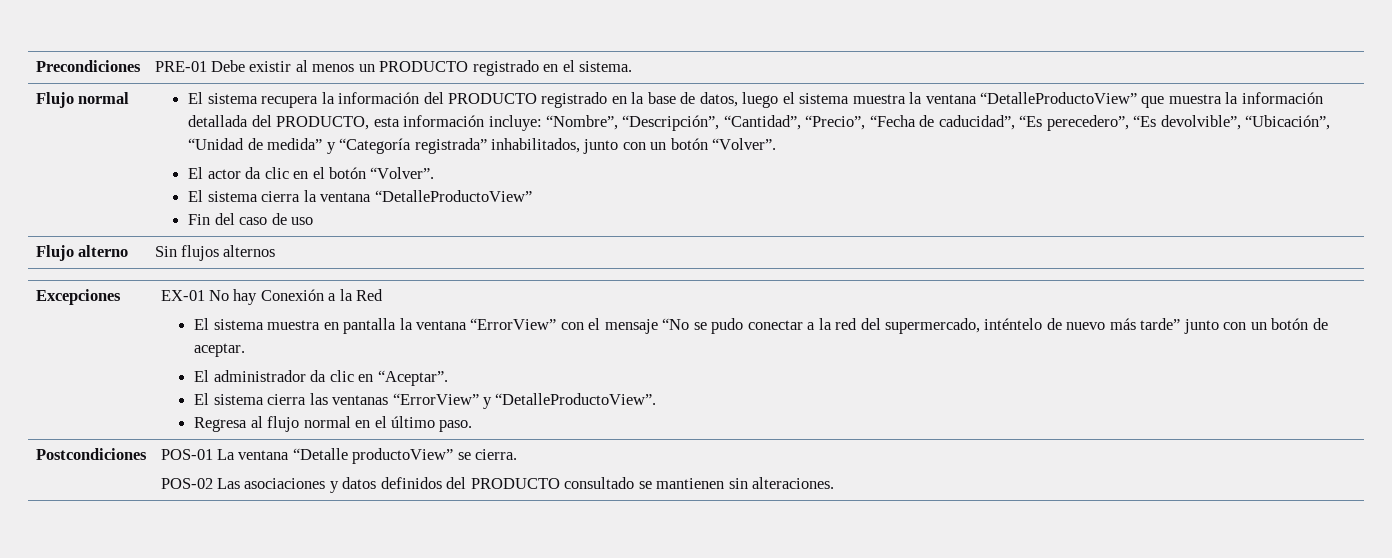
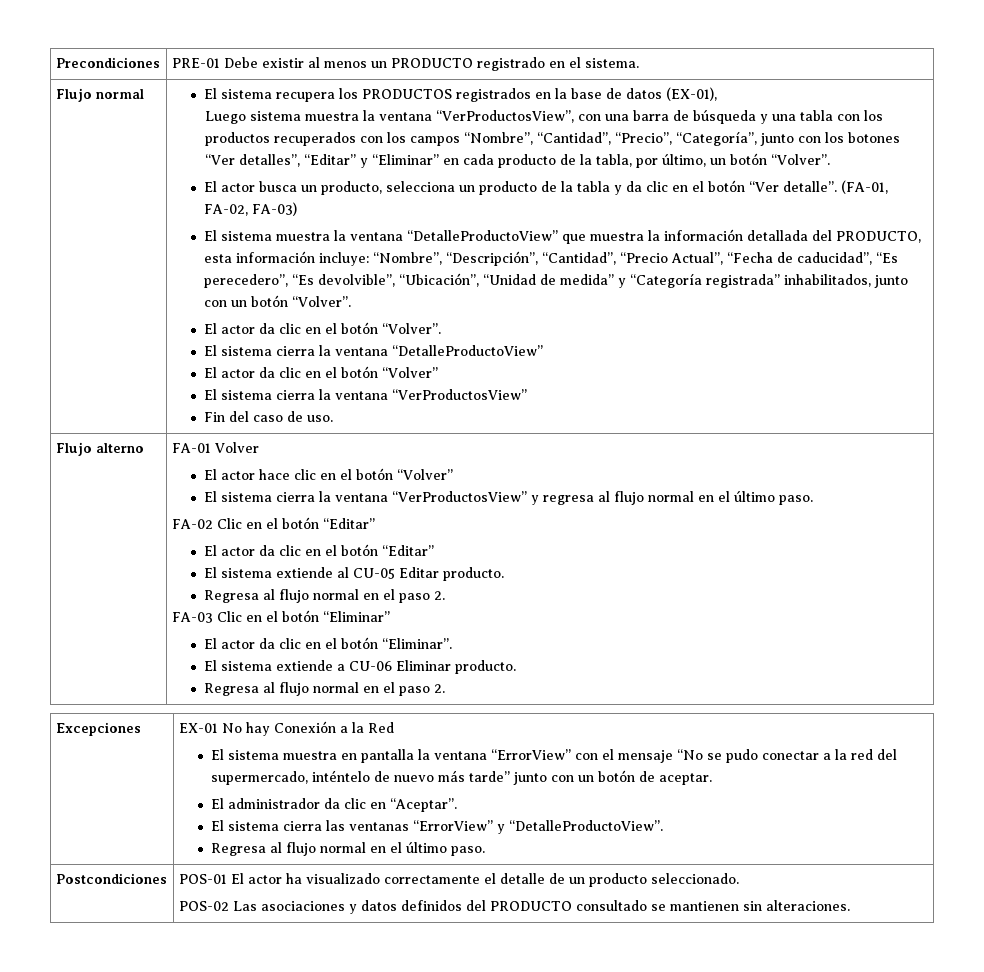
- El sistema recupera la información del PRODUCTO registrado en la base de datos, luego el sistema muestra la ventana “DetalleProductoView” que muestra la información detallada del PRODUCTO, esta información incluye: “Nombre”, “Descripción”, “Cantidad”, “Precio”, “Fecha de caducidad”, “Es perecedero”, “Es devolvible”, “Ubicación”, “Unidad de medida” y “Categoría registrada” inhabilitados, junto con un botón “Volver”.
+ El sistema recupera los PRODUCTOS registrados en la base de datos (EX-01),
+ Luego sistema muestra la ventana “VerProductosView”, con una barra de búsqueda y una tabla con los productos recuperados con los campos “Nombre”, “Cantidad”, “Precio”, “Categoría”, junto con los botones “Ver detalles”, “Editar” y “Eliminar” en cada producto de la tabla, por último, un botón “Volver”.
+ El actor busca un producto, selecciona un producto de la tabla y da clic en el botón “Ver detalle”. (FA-01, FA-02, FA-03)
+ El sistema muestra la ventana “DetalleProductoView” que muestra la información detallada del PRODUCTO, esta información incluye: “Nombre”, “Descripción”, “Cantidad”, “Precio Actual”, “Fecha de caducidad”, “Es perecedero”, “Es devolvible”, “Ubicación”, “Unidad de medida” y “Categoría registrada” inhabilitados, junto con un botón “Volver”.
+ El actor da clic en el botón “Volver”
+ El sistema cierra la ventana “VerProductosView”
- Fin del caso de uso
+ Fin del caso de uso.
- Sin flujos alternos
+ FA-01 Volver
+ El actor hace clic en el botón “Volver”
+ El sistema cierra la ventana “VerProductosView” y regresa al flujo normal en el último paso.
+ FA-02 Clic en el botón “Editar”
+ El actor da clic en el botón “Editar”
+ El sistema extiende al CU-05 Editar producto.
+ Regresa al flujo normal en el paso 2.
+ FA-03 Clic en el botón “Eliminar”
+ El actor da clic en el botón “Eliminar”.
+ El sistema extiende a CU-06 Eliminar producto.
+ Regresa al flujo normal en el paso 2.
- Postcondiciones | POS-01 La ventana “Detalle productoView” se cierra.
+ Postcondiciones | POS-01 El actor ha visualizado correctamente el detalle de un producto seleccionado.

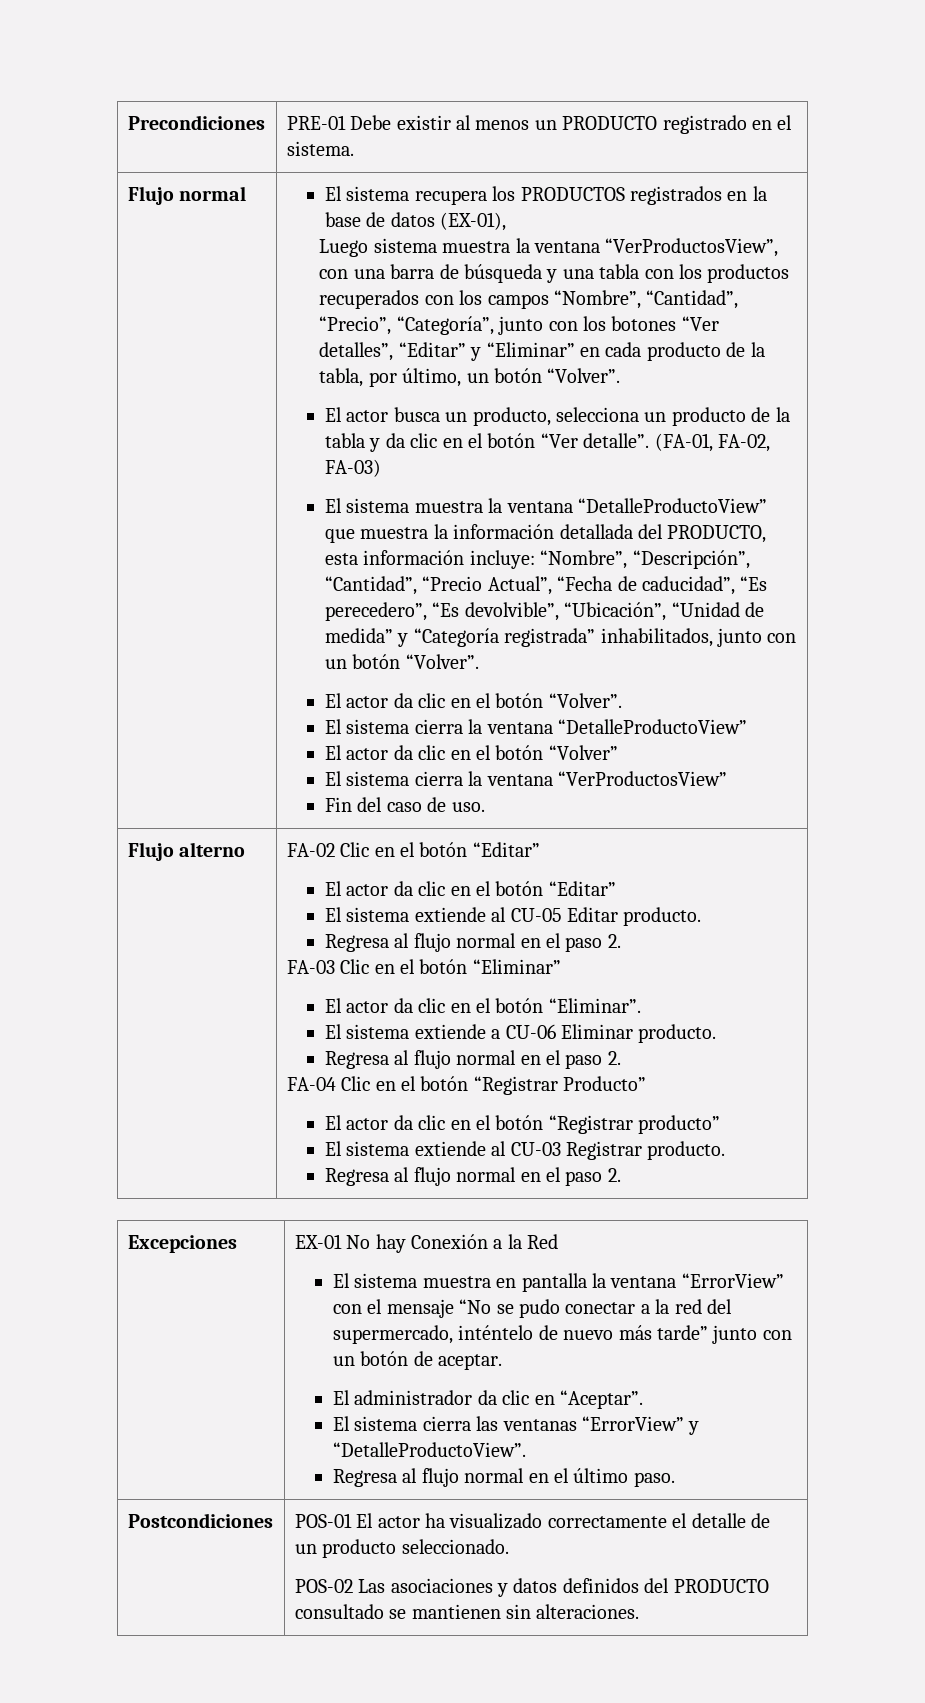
- FA-01 Volver
- El actor hace clic en el botón “Volver”
- El sistema cierra la ventana “VerProductosView” y regresa al flujo normal en el último paso.
+ FA-04 Clic en el botón “Registrar Producto”
+ El actor da clic en el botón “Registrar producto”
+ El sistema extiende al CU-03 Registrar producto.
+ Regresa al flujo normal en el paso 2.

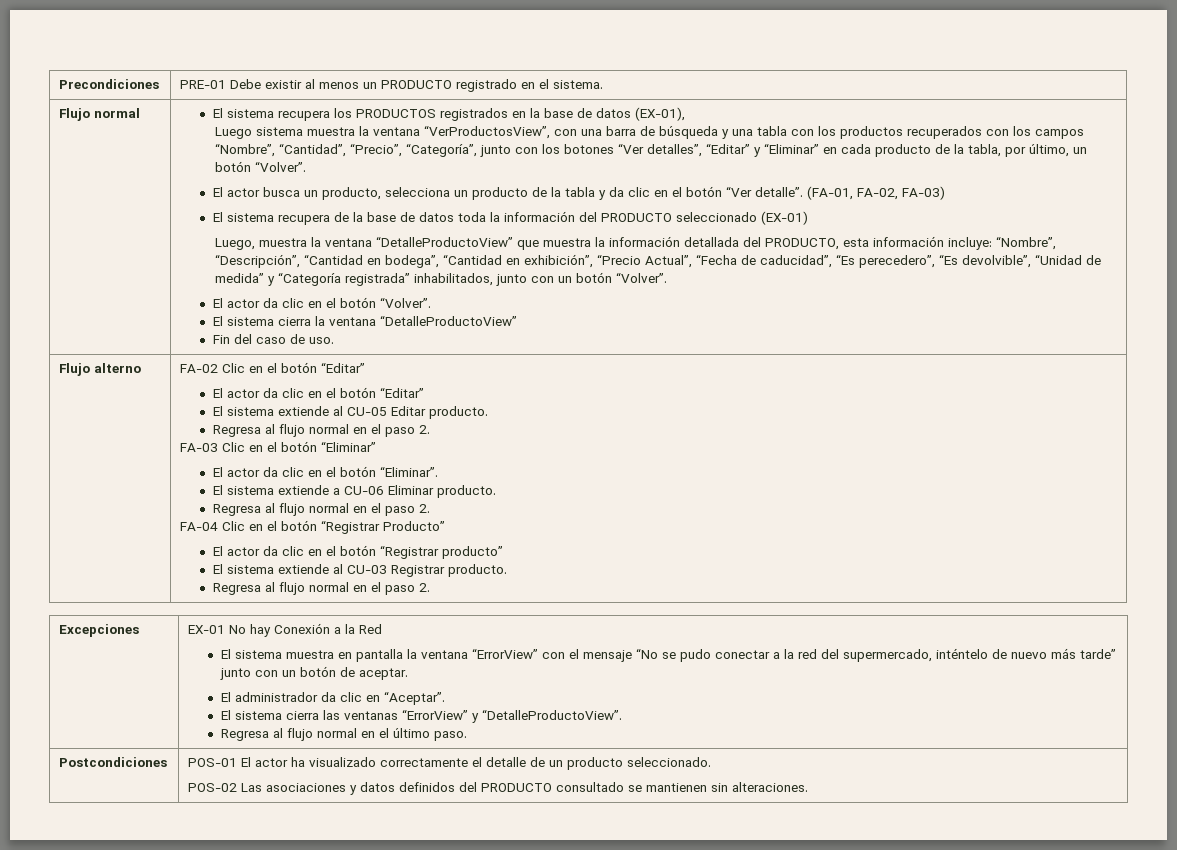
- El sistema muestra la ventana “DetalleProductoView” que muestra la información detallada del PRODUCTO, esta información incluye: “Nombre”, “Descripción”, “Cantidad”, “Precio Actual”, “Fecha de caducidad”, “Es perecedero”, “Es devolvible”, “Ubicación”, “Unidad de medida” y “Categoría registrada” inhabilitados, junto con un botón “Volver”.
+ El sistema recupera de la base de datos toda la información del PRODUCTO seleccionado (EX-01)
+ Luego, muestra la ventana “DetalleProductoView” que muestra la información detallada del PRODUCTO, esta información incluye: “Nombre”, “Descripción”, “Cantidad en bodega”, “Cantidad en exhibición”, “Precio Actual”, “Fecha de caducidad”, “Es perecedero”, “Es devolvible”, “Unidad de medida” y “Categoría registrada” inhabilitados, junto con un botón “Volver”.
- El actor da clic en el botón “Volver”
- El sistema cierra la ventana “VerProductosView”

